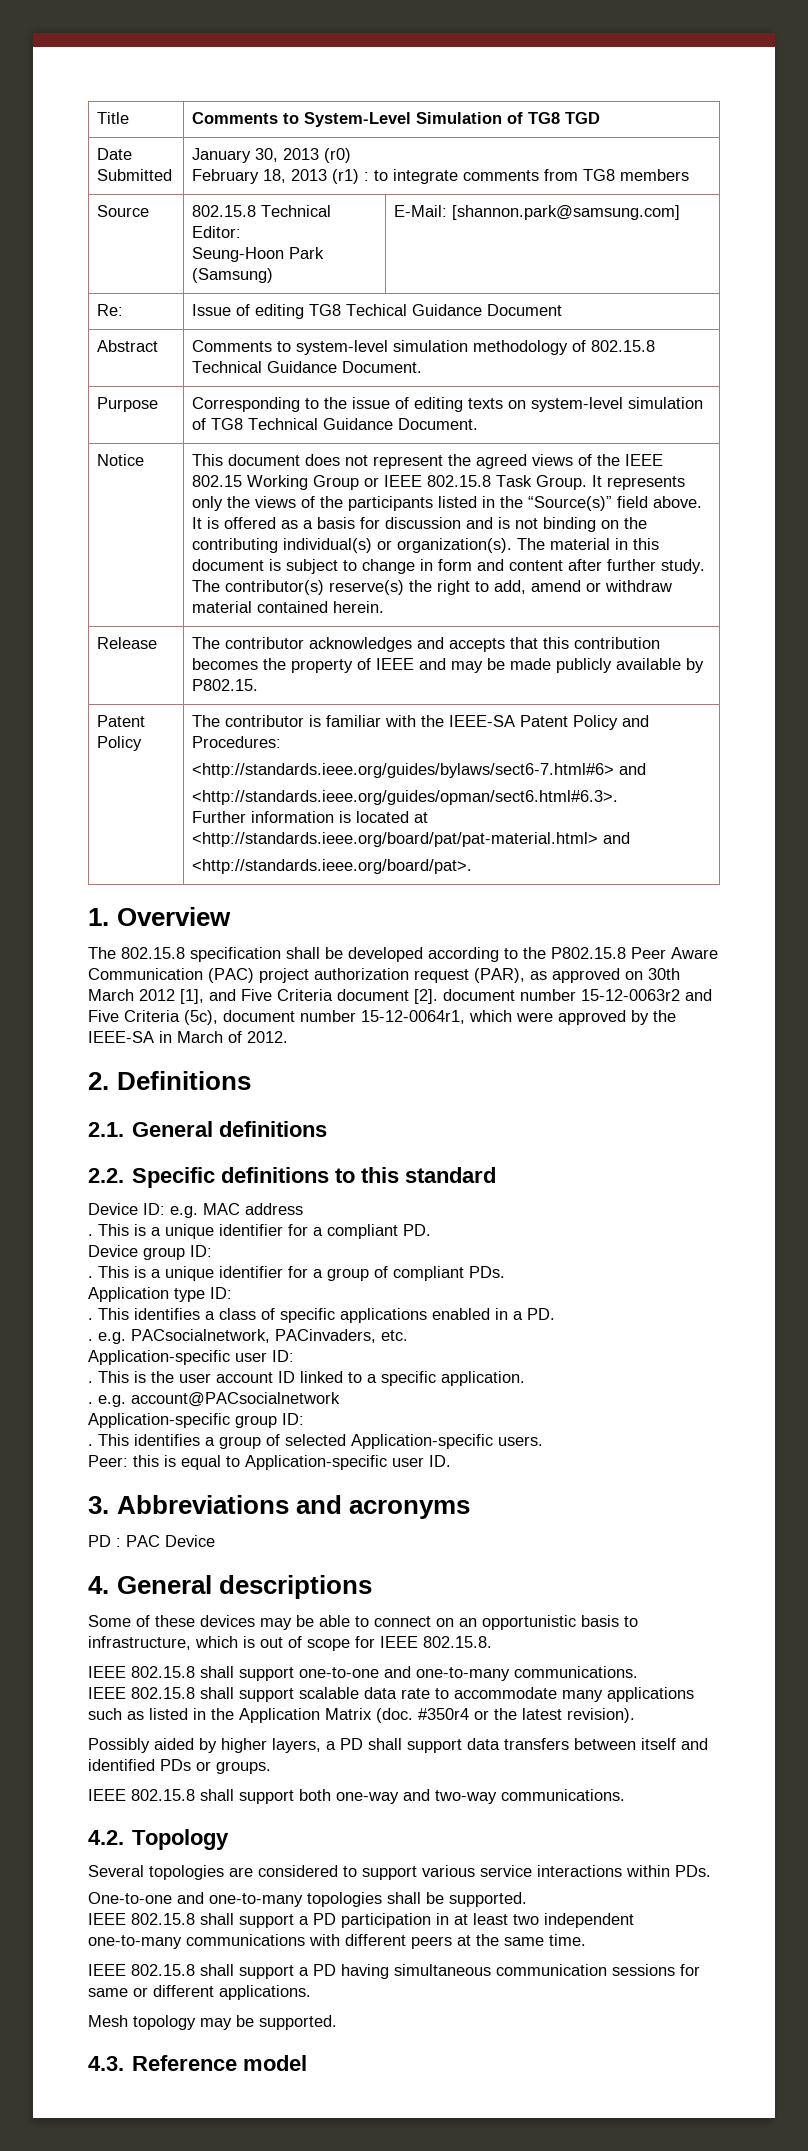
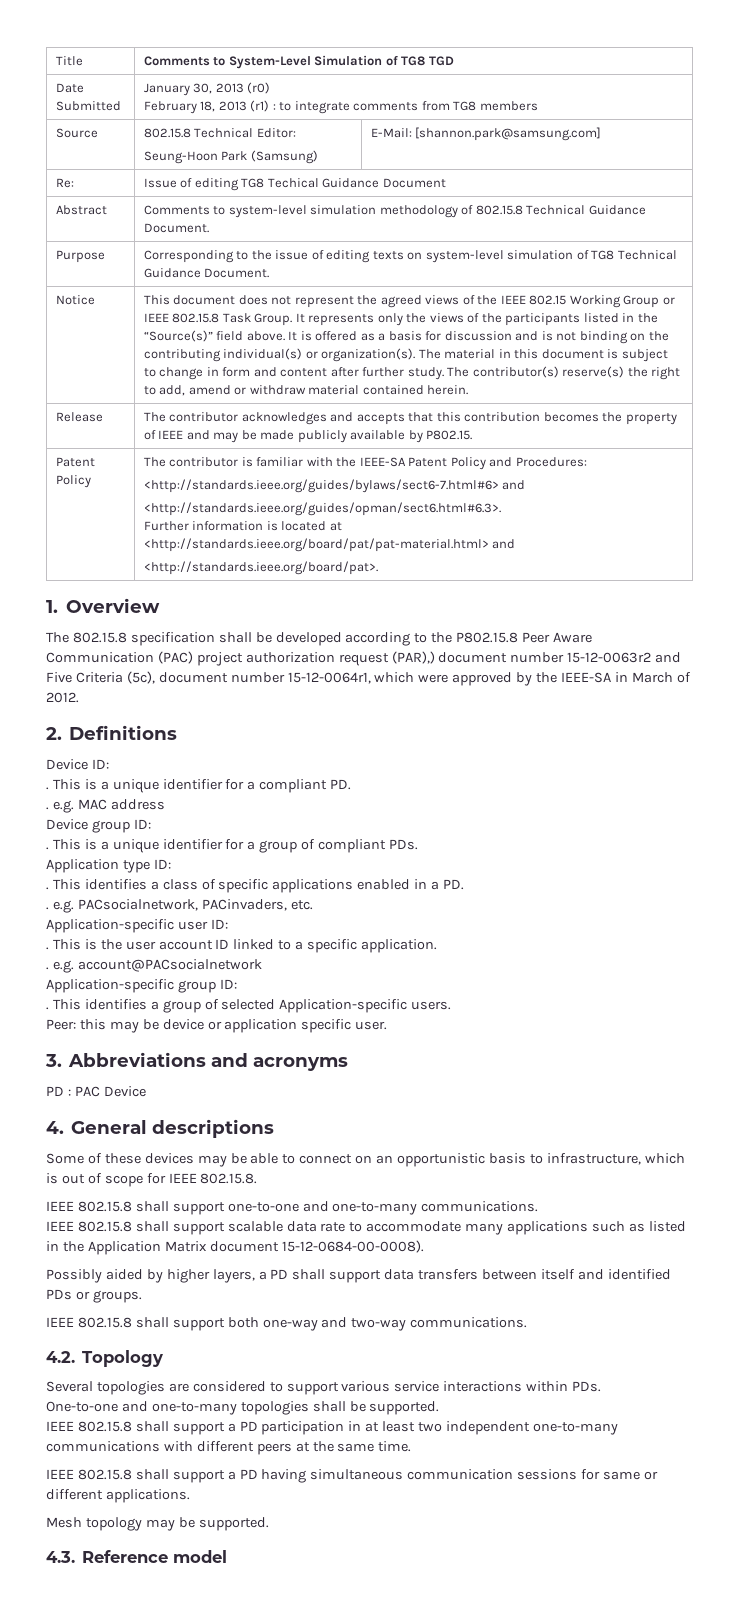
- The 802.15.8 specification shall be developed according to the P802.15.8 Peer Aware Communication (PAC) project authorization request (PAR), as approved on 30th March 2012 [1], and Five Criteria document [2]. document number 15-12-0063r2 and Five Criteria (5c), document number 15-12-0064r1, which were approved by the IEEE-SA in March of 2012.
+ The 802.15.8 specification shall be developed according to the P802.15.8 Peer Aware Communication (PAC) project authorization request (PAR),) document number 15-12-0063r2 and Five Criteria (5c), document number 15-12-0064r1, which were approved by the IEEE-SA in March of 2012.
- 2.1. General definitions
- 2.2. Specific definitions to this standard
- Device ID: e.g. MAC address
+ Device ID:
+ . e.g. MAC address
- Peer: this is equal to Application-specific user ID.
+ Peer: this may be device or application specific user.
- IEEE 802.15.8 shall support scalable data rate to accommodate many applications such as listed in the Application Matrix (doc. #350r4 or the latest revision).
+ IEEE 802.15.8 shall support scalable data rate to accommodate many applications such as listed in the Application Matrix document 15-12-0684-00-0008).

